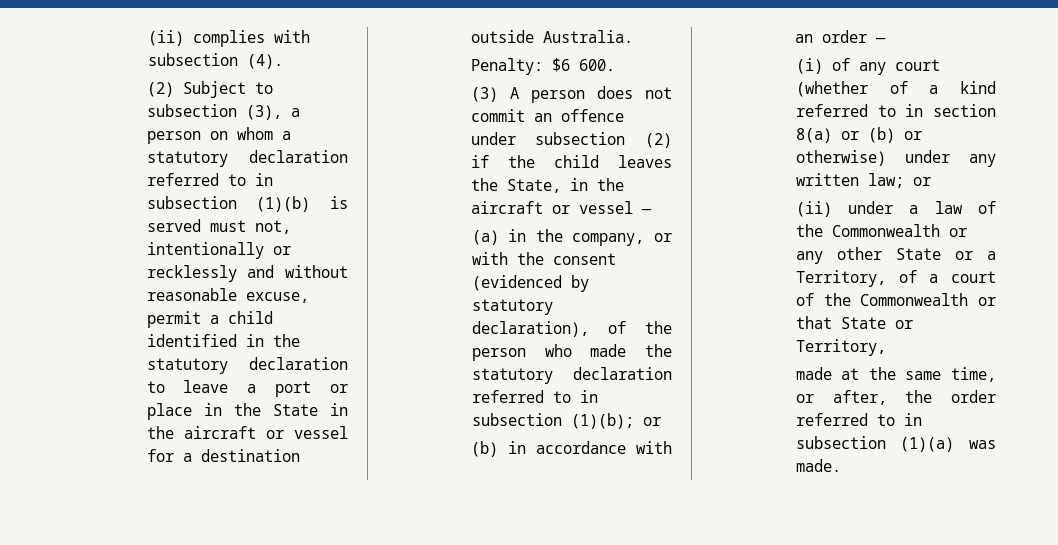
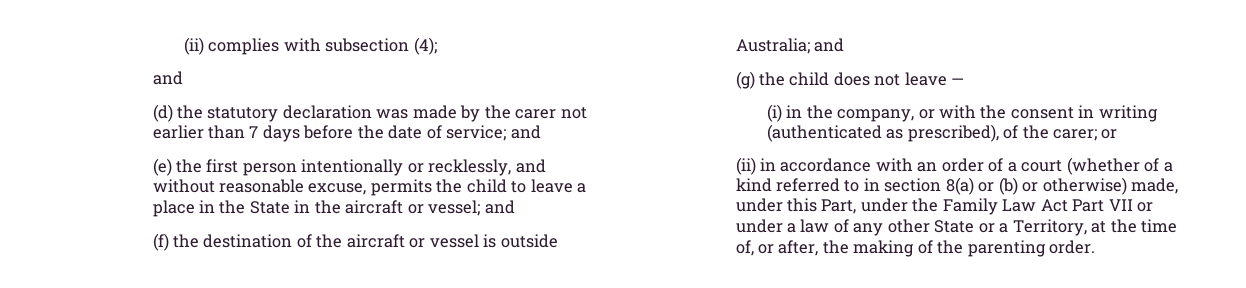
- (ii) complies with subsection (4).
- (2) Subject to subsection (3), a person on whom a statutory declaration referred to in subsection (1)(b) is served must not, intentionally or recklessly and without reasonable excuse, permit a child identified in the statutory declaration to leave a port or place in the State in the aircraft or vessel for a destination outside Australia.
- Penalty: $6 600.
- (3) A person does not commit an offence under subsection (2) if the child leaves the State, in the aircraft or vessel —
- (a) in the company, or with the consent (evidenced by statutory declaration), of the person who made the statutory declaration referred to in subsection (1)(b); or
- (b) in accordance with an order —
- (i) of any court (whether of a kind referred to in section 8(a) or (b) or otherwise) under any written law; or
- (ii) under a law of the Commonwealth or any other State or a Territory, of a court of the Commonwealth or that State or Territory,
- made at the same time, or after, the order referred to in subsection (1)(a) was made.
+ (ii) complies with subsection (4);
+ and
+ (d) the statutory declaration was made by the carer not earlier than 7 days before the date of service; and
+ (e) the first person intentionally or recklessly, and without reasonable excuse, permits the child to leave a place in the State in the aircraft or vessel; and
+ (f) the destination of the aircraft or vessel is outside Australia; and
+ (g) the child does not leave —
+ (i) in the company, or with the consent in writing (authenticated as prescribed), of the carer; or
+ (ii) in accordance with an order of a court (whether of a kind referred to in section 8(a) or (b) or otherwise) made, under this Part, under the Family Law Act Part VII or under a law of any other State or a Territory, at the time of, or after, the making of the parenting order.

